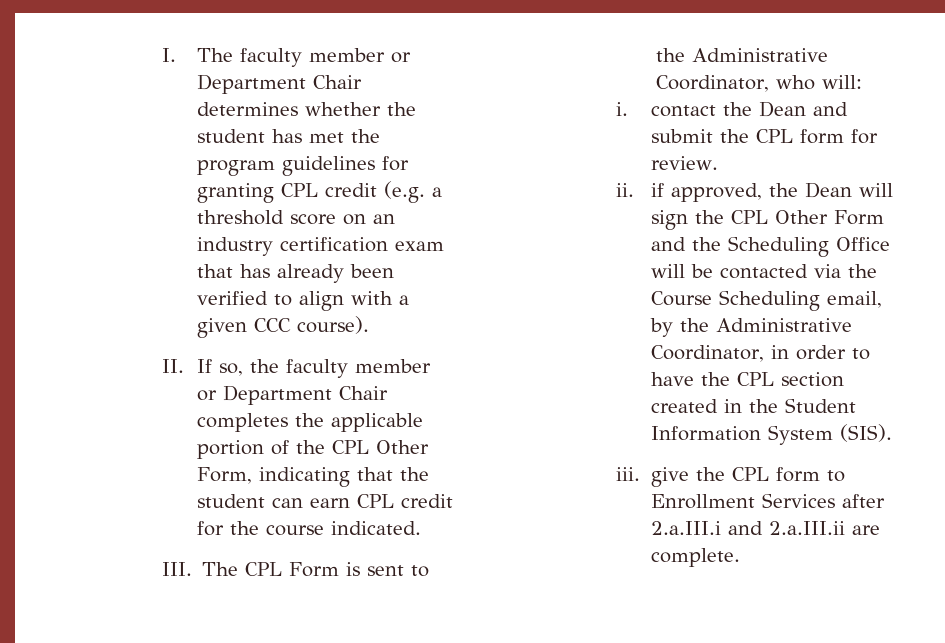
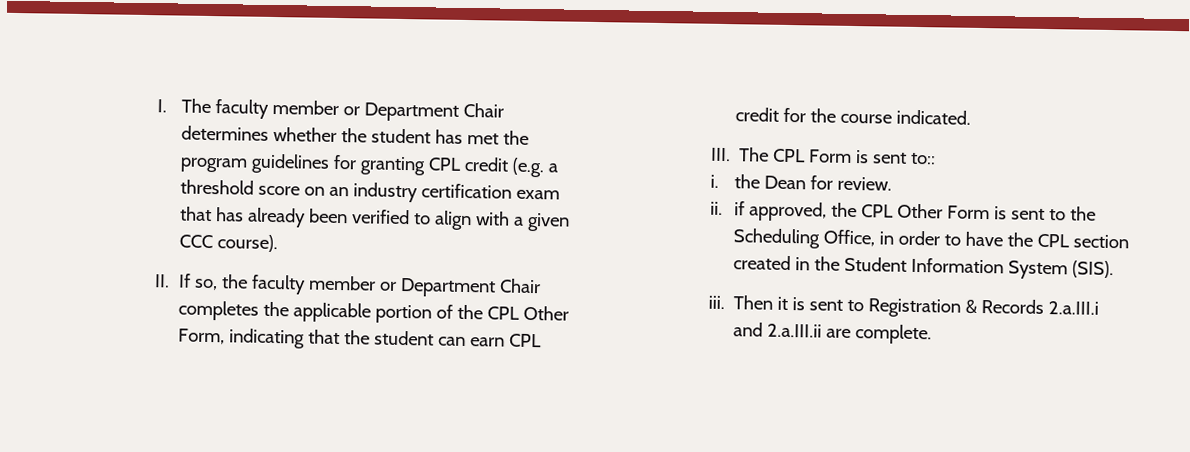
- III. The CPL Form is sent to the Administrative Coordinator, who will:
+ III. The CPL Form is sent to::
- i. contact the Dean and submit the CPL form for review.
+ i. the Dean for review.
- ii. if approved, the Dean will sign the CPL Other Form and the Scheduling Office will be contacted via the Course Scheduling email, by the Administrative Coordinator, in order to have the CPL section created in the Student Information System (SIS).
+ ii. if approved, the CPL Other Form is sent to the Scheduling Office, in order to have the CPL section created in the Student Information System (SIS).
- iii. give the CPL form to Enrollment Services after 2.a.III.i and 2.a.III.ii are complete.
+ iii. Then it is sent to Registration & Records 2.a.III.i and 2.a.III.ii are complete.

